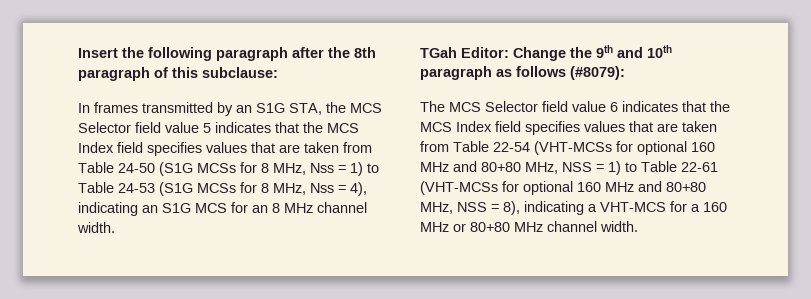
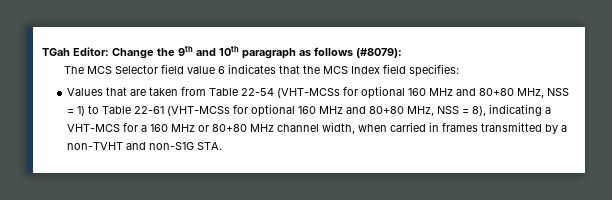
- Insert the following paragraph after the 8th paragraph of this subclause:
- In frames transmitted by an S1G STA, the MCS Selector field value 5 indicates that the MCS Index field specifies values that are taken from Table 24-50 (S1G MCSs for 8 MHz, Nss = 1) to Table 24-53 (S1G MCSs for 8 MHz, Nss = 4), indicating an S1G MCS for an 8 MHz channel width.
- The MCS Selector field value 6 indicates that the MCS Index field specifies values that are taken from Table 22-54 (VHT-MCSs for optional 160 MHz and 80+80 MHz, NSS = 1) to Table 22-61 (VHT-MCSs for optional 160 MHz and 80+80 MHz, NSS = 8), indicating a VHT-MCS for a 160 MHz or 80+80 MHz channel width.
+ The MCS Selector field value 6 indicates that the MCS Index field specifies:
+ Values that are taken from Table 22-54 (VHT-MCSs for optional 160 MHz and 80+80 MHz, NSS = 1) to Table 22-61 (VHT-MCSs for optional 160 MHz and 80+80 MHz, NSS = 8), indicating a VHT-MCS for a 160 MHz or 80+80 MHz channel width, when carried in frames transmitted by a non-TVHT and non-S1G STA.

